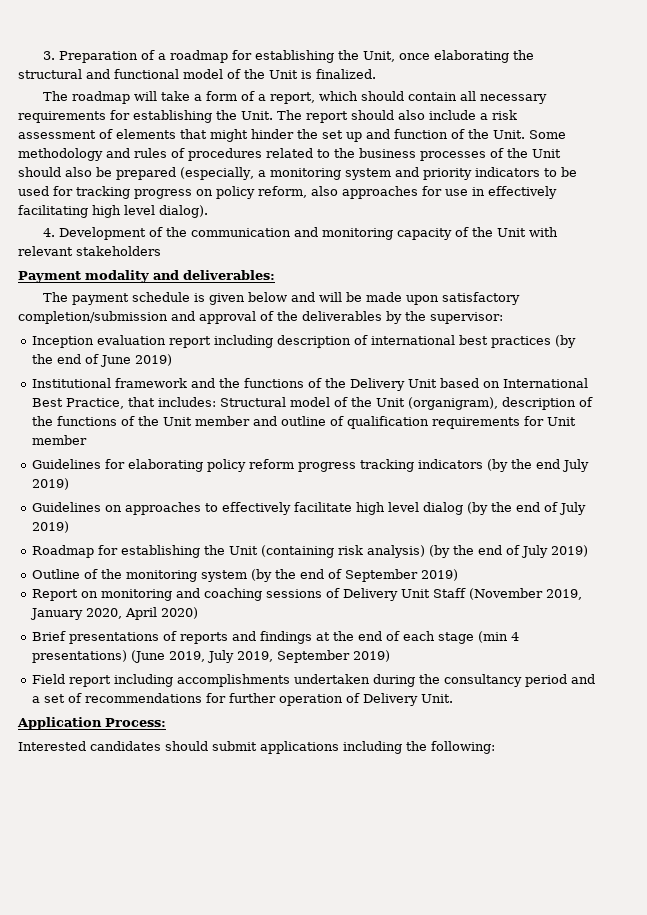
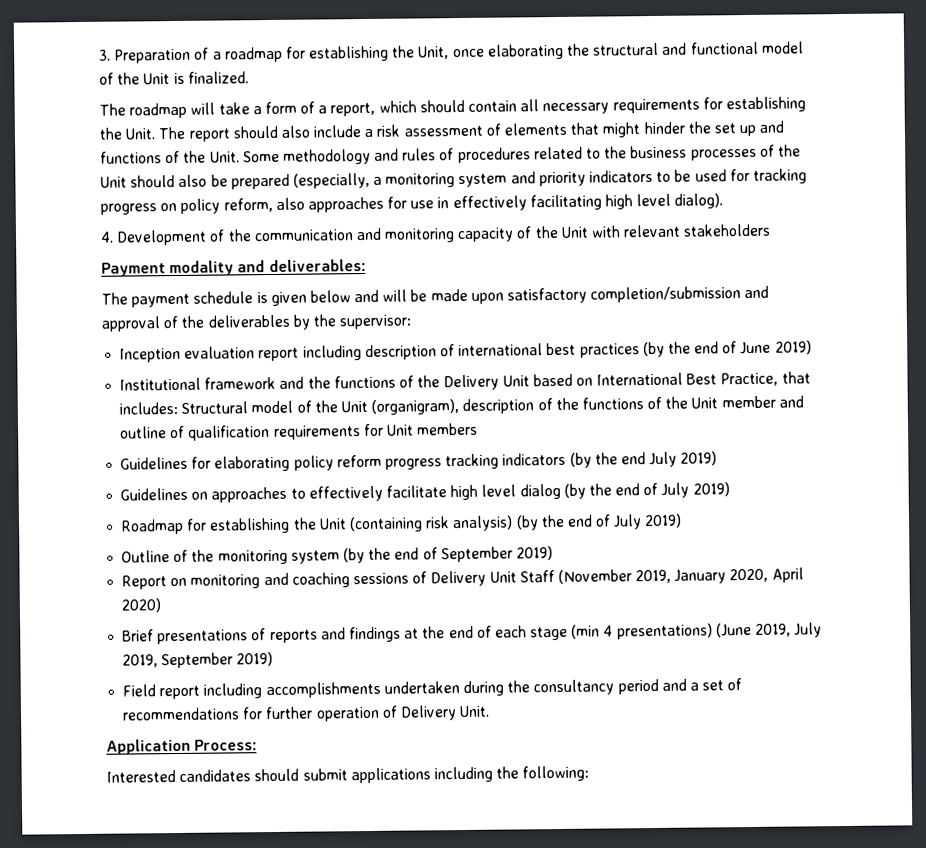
- The report should also include a risk assessment of elements that might hinder the set up and function of the Unit.
+ The report should also include a risk assessment of elements that might hinder the set up and functions of the Unit.
- Institutional framework and the functions of the Delivery Unit based on International Best Practice, that includes: Structural model of the Unit (organigram), description of the functions of the Unit member and outline of qualification requirements for Unit member
+ Institutional framework and the functions of the Delivery Unit based on International Best Practice, that includes: Structural model of the Unit (organigram), description of the functions of the Unit member and outline of qualification requirements for Unit members

